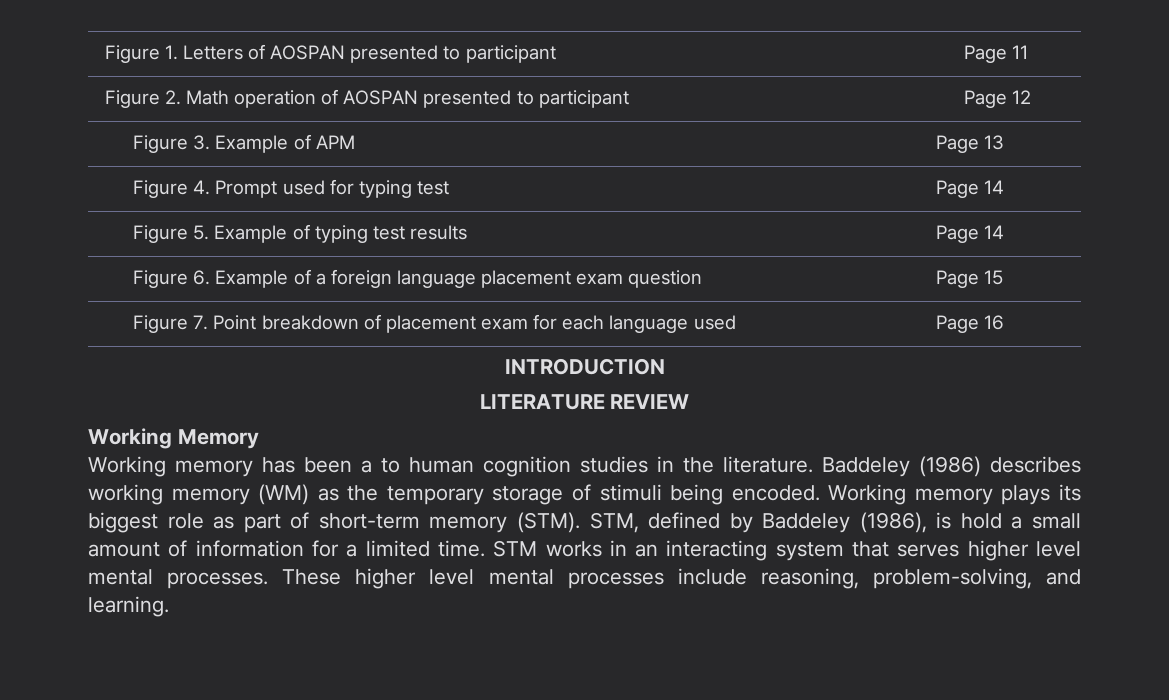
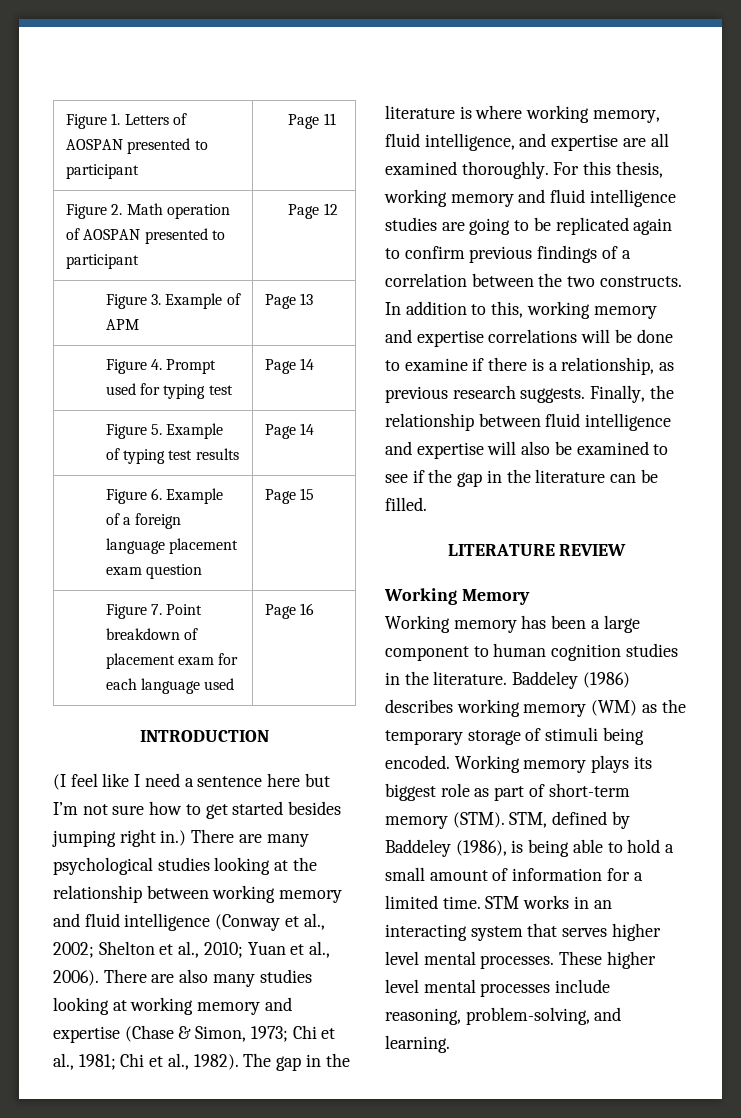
+ (I feel like I need a sentence here but I’m not sure how to get started besides jumping right in.) There are many psychological studies looking at the relationship between working memory and fluid intelligence (Conway et al., 2002; Shelton et al., 2010; Yuan et al., 2006). There are also many studies looking at working memory and expertise (Chase & Simon, 1973; Chi et al., 1981; Chi et al., 1982). The gap in the literature is where working memory, fluid intelligence, and expertise are all examined thoroughly. For this thesis, working memory and fluid intelligence studies are going to be replicated again to confirm previous findings of a correlation between the two constructs. In addition to this, working memory and expertise correlations will be done to examine if there is a relationship, as previous research suggests. Finally, the relationship between fluid intelligence and expertise will also be examined to see if the gap in the literature can be filled.
- Working memory has been a to human cognition studies in the literature.
+ Working memory has been a large component to human cognition studies in the literature.
- STM, defined by Baddeley (1986), is hold a small amount of information for a limited time.
+ STM, defined by Baddeley (1986), is being able to hold a small amount of information for a limited time.

